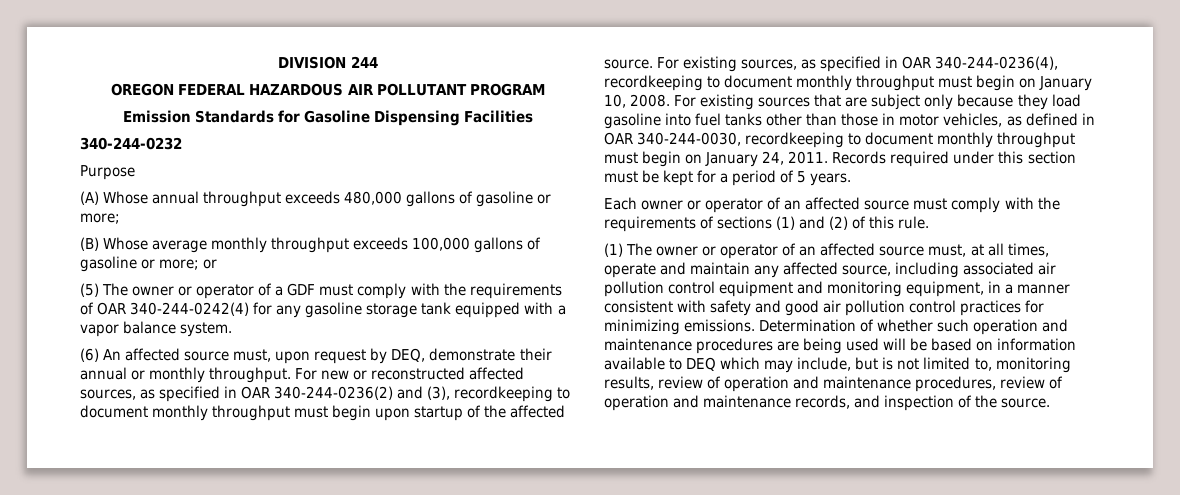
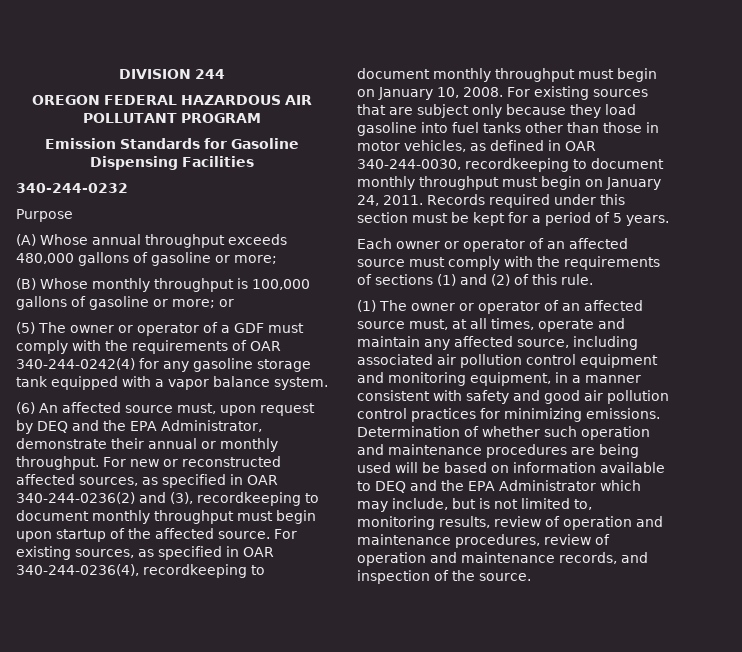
- (B) Whose average monthly throughput exceeds 100,000 gallons of gasoline or more; or
+ (B) Whose monthly throughput is 100,000 gallons of gasoline or more; or
- (6) An affected source must, upon request by DEQ, demonstrate their annual or monthly throughput.
+ (6) An affected source must, upon request by DEQ and the EPA Administrator, demonstrate their annual or monthly throughput.
- Determination of whether such operation and maintenance procedures are being used will be based on information available to DEQ which may include, but is not limited to, monitoring results, review of operation and maintenance procedures, review of operation and maintenance records, and inspection of the source.
+ Determination of whether such operation and maintenance procedures are being used will be based on information available to DEQ and the EPA Administrator which may include, but is not limited to, monitoring results, review of operation and maintenance procedures, review of operation and maintenance records, and inspection of the source.

